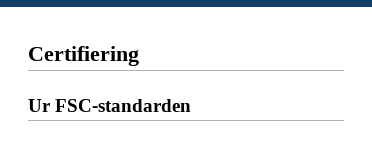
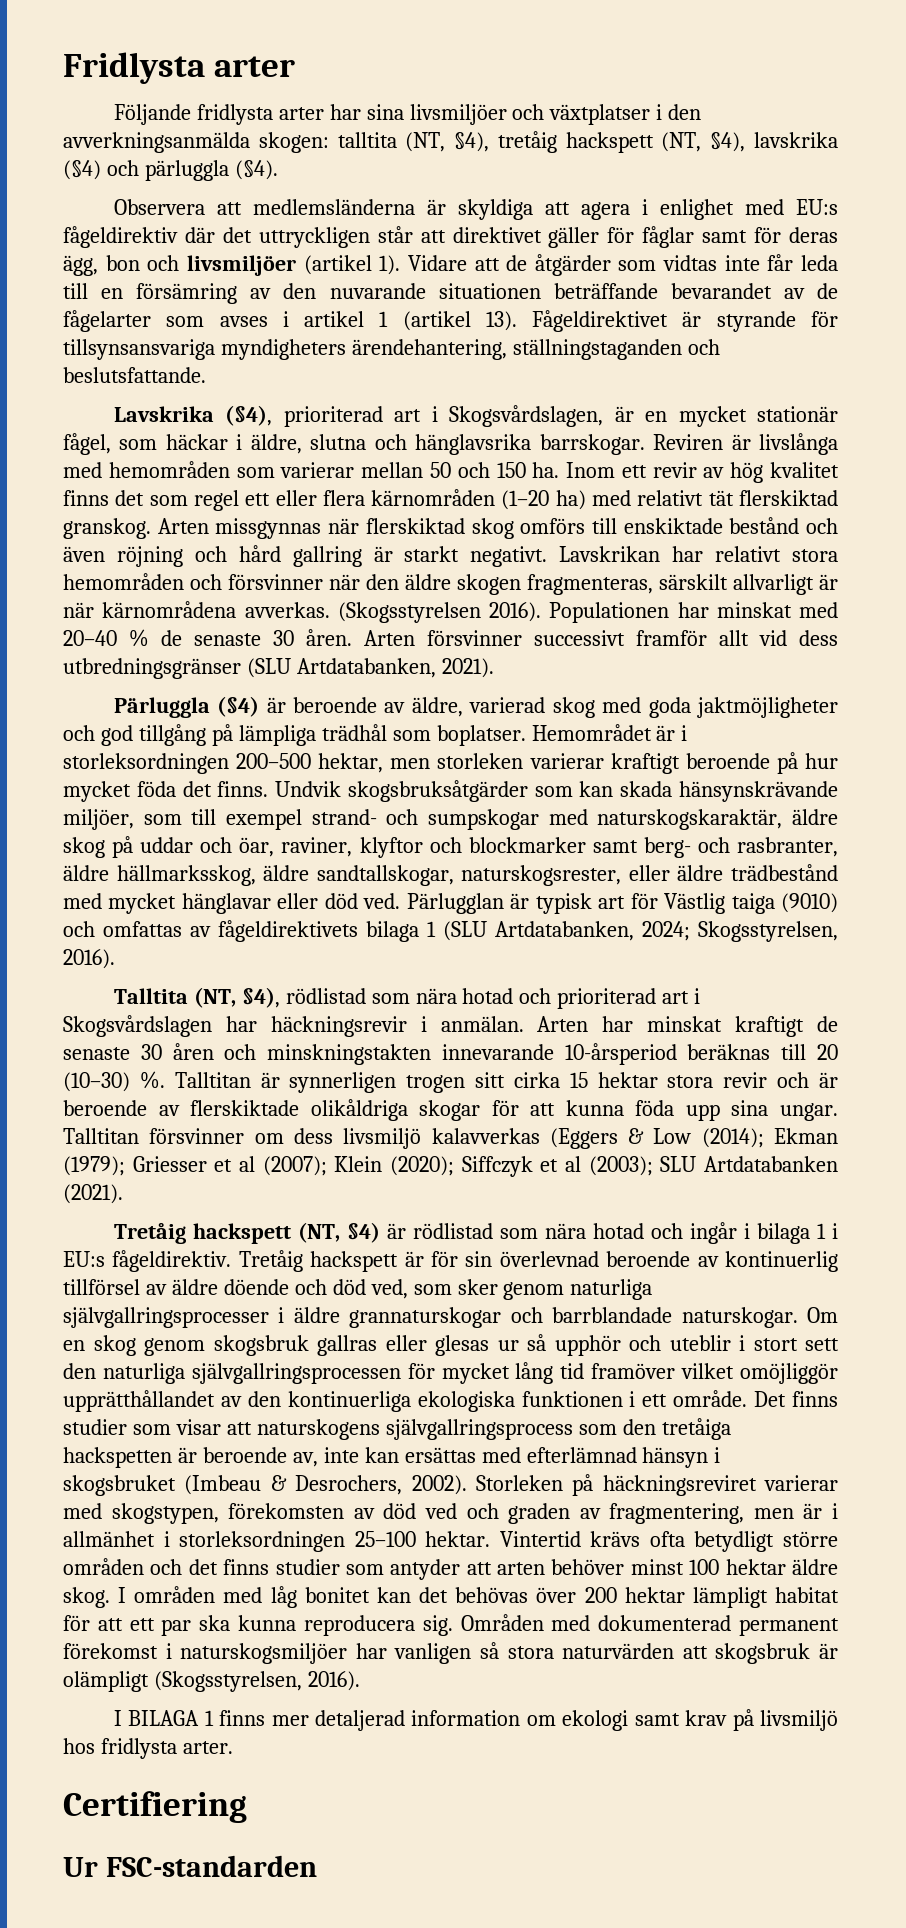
+ Fridlysta arter
+ Följande fridlysta arter har sina livsmiljöer och växtplatser i den avverkningsanmälda skogen: talltita (NT, §4), tretåig hackspett (NT, §4), lavskrika (§4) och pärluggla (§4).
+ Observera att medlemsländerna är skyldiga att agera i enlighet med EU:s fågeldirektiv där det uttryckligen står att direktivet gäller för fåglar samt för deras ägg, bon och livsmiljöer (artikel 1). Vidare att de åtgärder som vidtas inte får leda till en försämring av den nuvarande situationen beträffande bevarandet av de fågelarter som avses i artikel 1 (artikel 13). Fågeldirektivet är styrande för tillsynsansvariga myndigheters ärendehantering, ställningstaganden och beslutsfattande.
+ Lavskrika (§4), prioriterad art i Skogsvårdslagen, är en mycket stationär fågel, som häckar i äldre, slutna och hänglavsrika barrskogar. Reviren är livslånga med hemområden som varierar mellan 50 och 150 ha. Inom ett revir av hög kvalitet finns det som regel ett eller flera kärnområden (1–20 ha) med relativt tät flerskiktad granskog. Arten missgynnas när flerskiktad skog omförs till enskiktade bestånd och även röjning och hård gallring är starkt negativt. Lavskrikan har relativt stora hemområden och försvinner när den äldre skogen fragmenteras, särskilt allvarligt är när kärnområdena avverkas. (Skogsstyrelsen 2016). Populationen har minskat med 20–40 % de senaste 30 åren. Arten försvinner successivt framför allt vid dess utbredningsgränser (SLU Artdatabanken, 2021).
+ Pärluggla (§4) är beroende av äldre, varierad skog med goda jaktmöjligheter och god tillgång på lämpliga trädhål som boplatser. Hemområdet är i storleksordningen 200–500 hektar, men storleken varierar kraftigt beroende på hur mycket föda det finns. Undvik skogsbruksåtgärder som kan skada hänsynskrävande miljöer, som till exempel strand- och sumpskogar med naturskogskaraktär, äldre skog på uddar och öar, raviner, klyftor och blockmarker samt berg- och rasbranter, äldre hällmarksskog, äldre sandtallskogar, naturskogsrester, eller äldre trädbestånd med mycket hänglavar eller död ved. Pärlugglan är typisk art för Västlig taiga (9010) och omfattas av fågeldirektivets bilaga 1 (SLU Artdatabanken, 2024; Skogsstyrelsen, 2016).
+ Talltita (NT, §4), rödlistad som nära hotad och prioriterad art i Skogsvårdslagen har häckningsrevir i anmälan. Arten har minskat kraftigt de senaste 30 åren och minskningstakten innevarande 10-årsperiod beräknas till 20 (10–30) %. Talltitan är synnerligen trogen sitt cirka 15 hektar stora revir och är beroende av flerskiktade olikåldriga skogar för att kunna föda upp sina ungar. Talltitan försvinner om dess livsmiljö kalavverkas (Eggers & Low (2014); Ekman (1979); Griesser et al (2007); Klein (2020); Siffczyk et al (2003); SLU Artdatabanken (2021).
+ Tretåig hackspett (NT, §4) är rödlistad som nära hotad och ingår i bilaga 1 i EU:s fågeldirektiv. Tretåig hackspett är för sin överlevnad beroende av kontinuerlig tillförsel av äldre döende och död ved, som sker genom naturliga självgallringsprocesser i äldre grannaturskogar och barrblandade naturskogar. Om en skog genom skogsbruk gallras eller glesas ur så upphör och uteblir i stort sett den naturliga självgallringsprocessen för mycket lång tid framöver vilket omöjliggör upprätthållandet av den kontinuerliga ekologiska funktionen i ett område. Det finns studier som visar att naturskogens självgallringsprocess som den tretåiga hackspetten är beroende av, inte kan ersättas med efterlämnad hänsyn i skogsbruket (Imbeau & Desrochers, 2002). Storleken på häckningsreviret varierar med skogstypen, förekomsten av död ved och graden av fragmentering, men är i allmänhet i storleksordningen 25–100 hektar. Vintertid krävs ofta betydligt större områden och det finns studier som antyder att arten behöver minst 100 hektar äldre skog. I områden med låg bonitet kan det behövas över 200 hektar lämpligt habitat för att ett par ska kunna reproducera sig. Områden med dokumenterad permanent förekomst i naturskogsmiljöer har vanligen så stora naturvärden att skogsbruk är olämpligt (Skogsstyrelsen, 2016).
+ I BILAGA 1 finns mer detaljerad information om ekologi samt krav på livsmiljö hos fridlysta arter.

